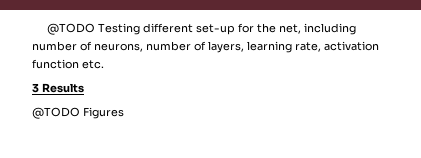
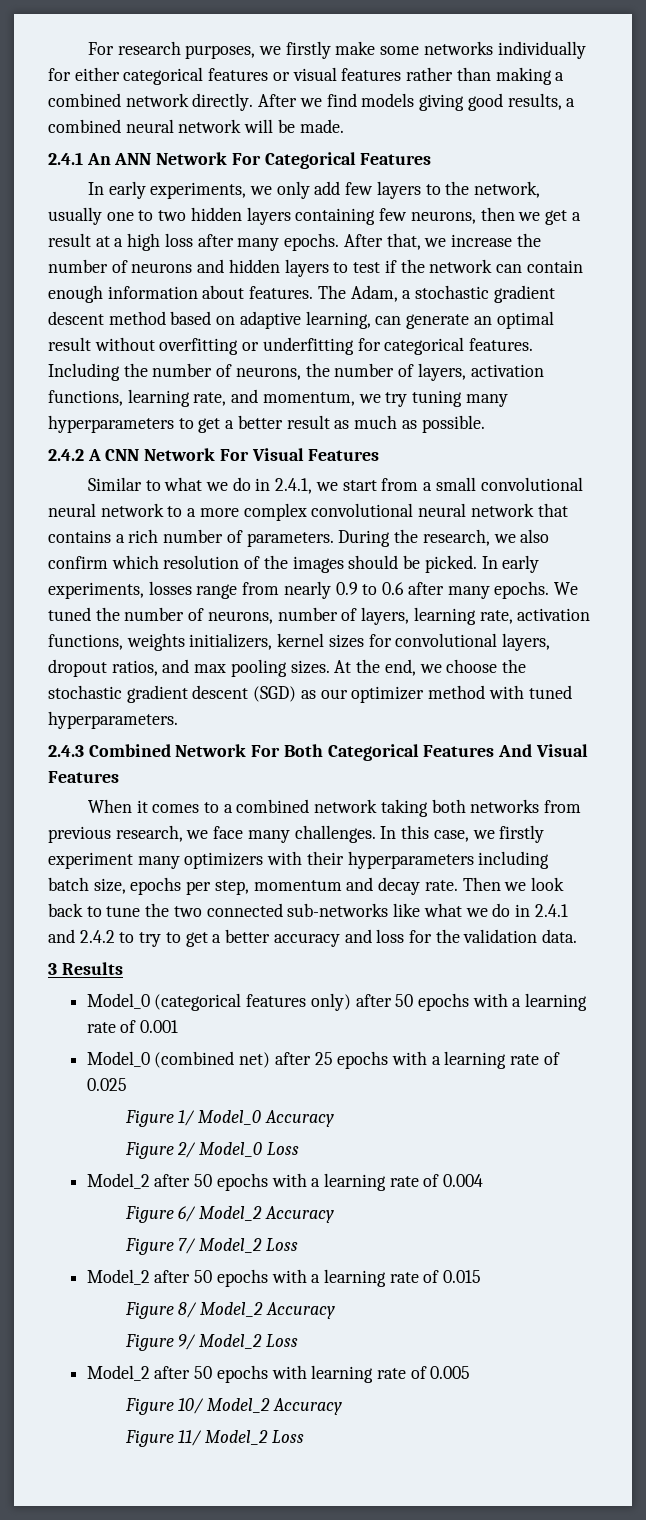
- @TODO Testing different set-up for the net, including number of neurons, number of layers, learning rate, activation function etc.
+ For research purposes, we firstly make some networks individually for either categorical features or visual features rather than making a combined network directly. After we find models giving good results, a combined neural network will be made.
+ 2.4.1 An ANN Network For Categorical Features
+ In early experiments, we only add few layers to the network, usually one to two hidden layers containing few neurons, then we get a result at a high loss after many epochs. After that, we increase the number of neurons and hidden layers to test if the network can contain enough information about features. The Adam, a stochastic gradient descent method based on adaptive learning, can generate an optimal result without overfitting or underfitting for categorical features. Including the number of neurons, the number of layers, activation functions, learning rate, and momentum, we try tuning many hyperparameters to get a better result as much as possible.
+ 2.4.2 A CNN Network For Visual Features
+ Similar to what we do in 2.4.1, we start from a small convolutional neural network to a more complex convolutional neural network that contains a rich number of parameters. During the research, we also confirm which resolution of the images should be picked. In early experiments, losses range from nearly 0.9 to 0.6 after many epochs. We tuned the number of neurons, number of layers, learning rate, activation functions, weights initializers, kernel sizes for convolutional layers, dropout ratios, and max pooling sizes. At the end, we choose the stochastic gradient descent (SGD) as our optimizer method with tuned hyperparameters.
+ 2.4.3 Combined Network For Both Categorical Features And Visual Features
+ When it comes to a combined network taking both networks from previous research, we face many challenges. In this case, we firstly experiment many optimizers with their hyperparameters including batch size, epochs per step, momentum and decay rate. Then we look back to tune the two connected sub-networks like what we do in 2.4.1 and 2.4.2 to try to get a better accuracy and loss for the validation data.
  3 Results
- @TODO Figures
+ Model_0 (categorical features only) after 50 epochs with a learning rate of 0.001
+ Model_0 (combined net) after 25 epochs with a learning rate of 0.025
+ Figure 1/ Model_0 Accuracy
+ Figure 2/ Model_0 Loss
+ Model_2 after 50 epochs with a learning rate of 0.004
+ Figure 6/ Model_2 Accuracy
+ Figure 7/ Model_2 Loss
+ Model_2 after 50 epochs with a learning rate of 0.015
+ Figure 8/ Model_2 Accuracy
+ Figure 9/ Model_2 Loss
+ Model_2 after 50 epochs with learning rate of 0.005
+ Figure 10/ Model_2 Accuracy
+ Figure 11/ Model_2 Loss

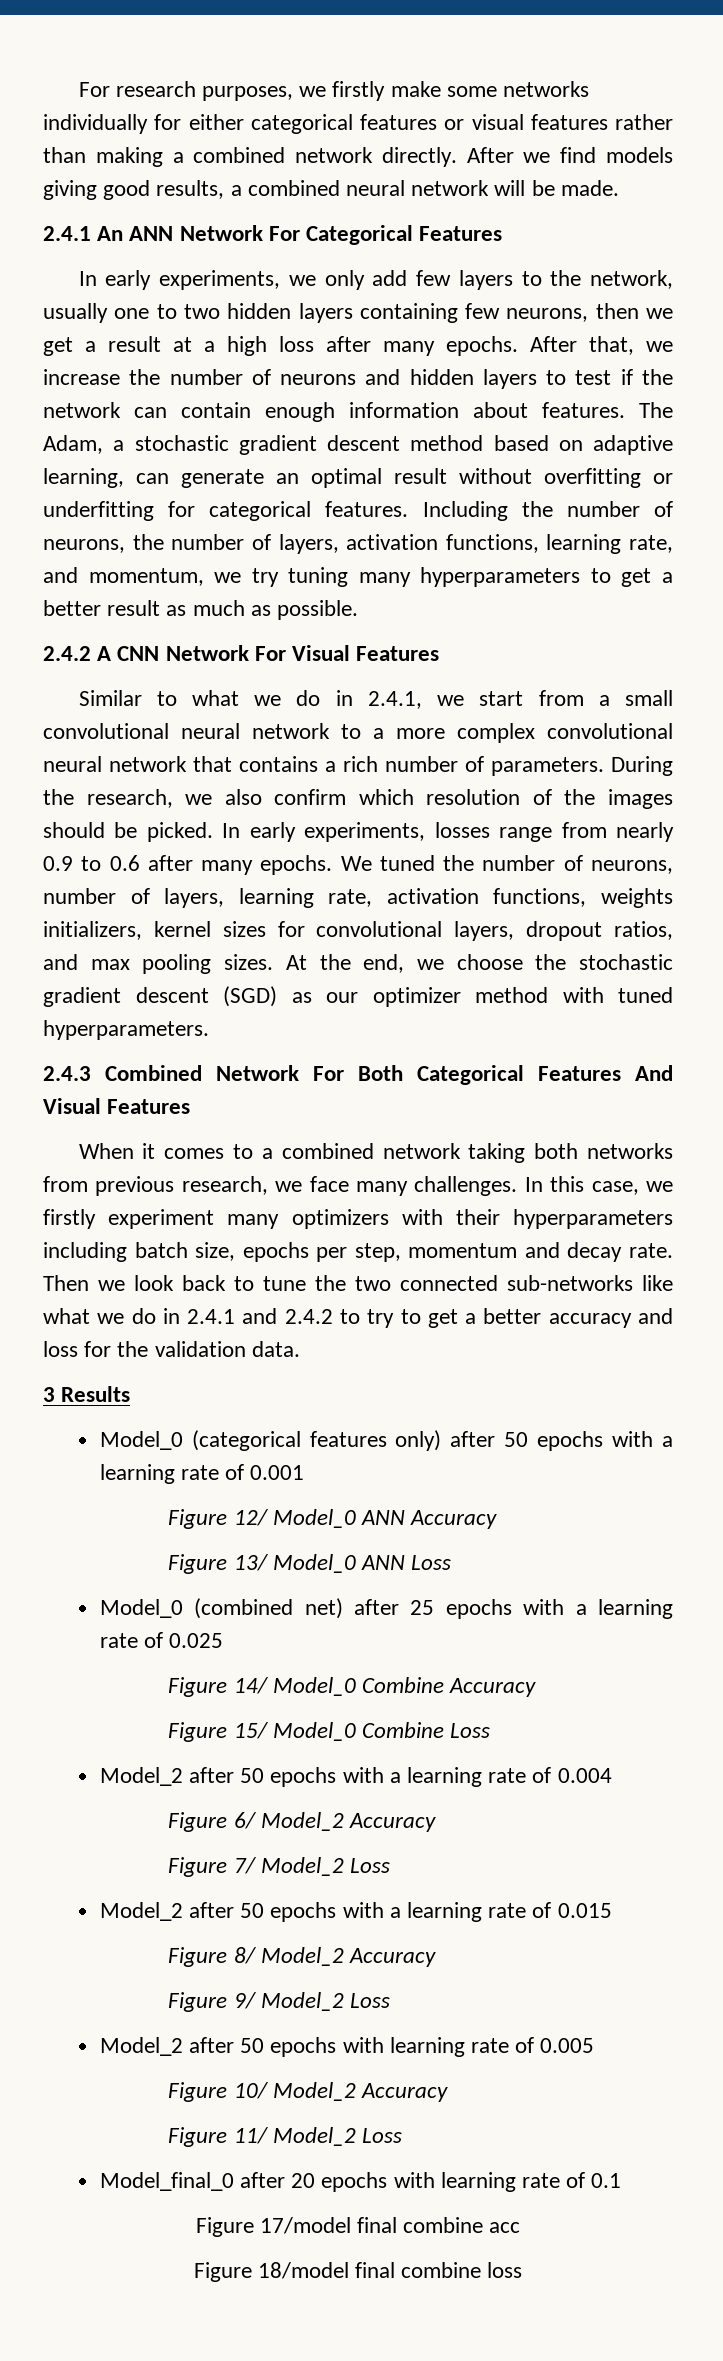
+ Figure 12/ Model_0 ANN Accuracy
+ Figure 13/ Model_0 ANN Loss
- Figure 1/ Model_0 Accuracy
- Figure 2/ Model_0 Loss
+ Figure 14/ Model_0 Combine Accuracy
+ Figure 15/ Model_0 Combine Loss
+ Model_final_0 after 20 epochs with learning rate of 0.1
+ Figure 17/model final combine acc
+ Figure 18/model final combine loss

